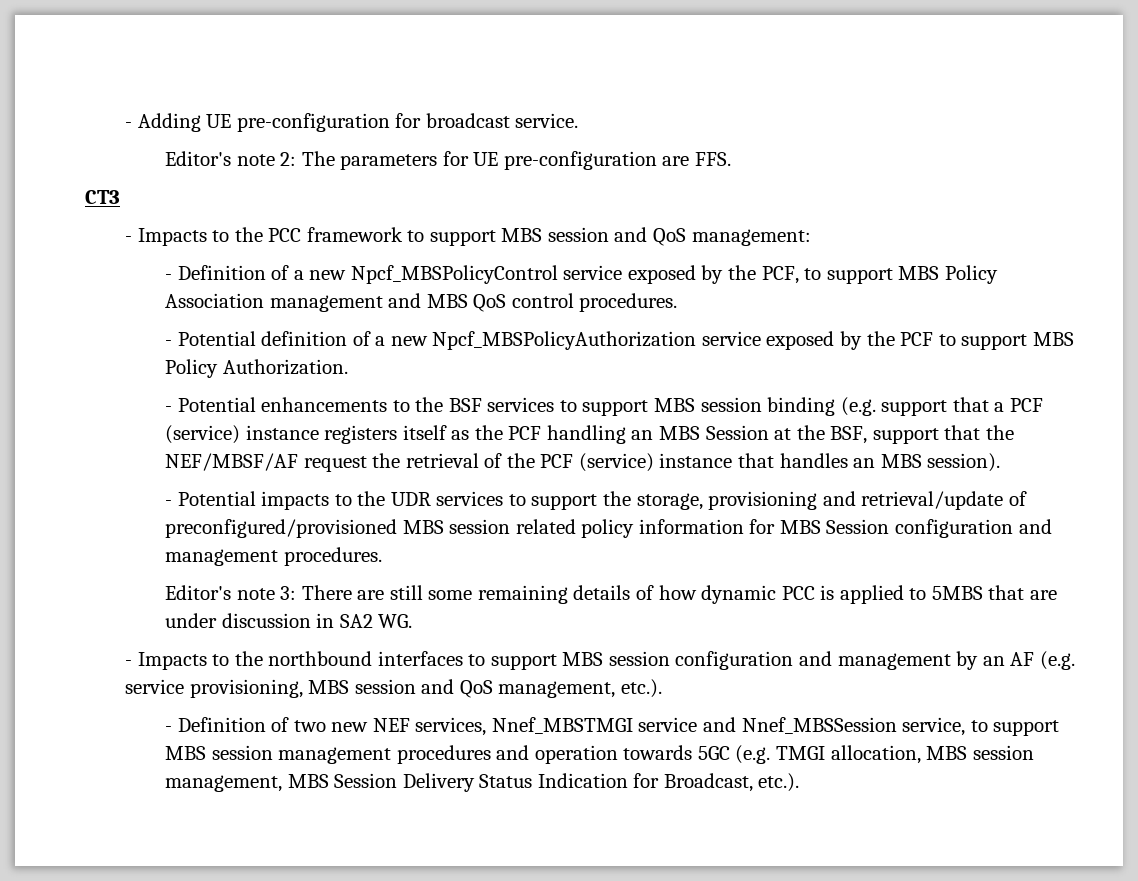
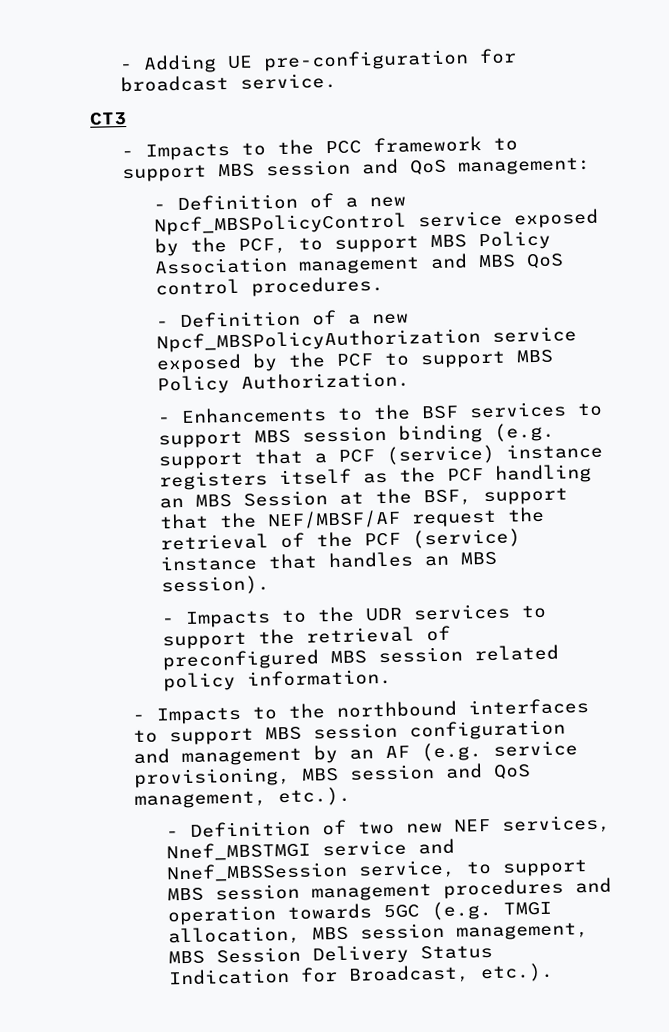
- Editor's note 2: The parameters for UE pre-configuration are FFS.
- - Potential definition of a new Npcf_MBSPolicyAuthorization service exposed by the PCF to support MBS Policy Authorization.
+ - Definition of a new Npcf_MBSPolicyAuthorization service exposed by the PCF to support MBS Policy Authorization.
- - Potential enhancements to the BSF services to support MBS session binding (e.g. support that a PCF (service) instance registers itself as the PCF handling an MBS Session at the BSF, support that the NEF/MBSF/AF request the retrieval of the PCF (service) instance that handles an MBS session).
+ - Enhancements to the BSF services to support MBS session binding (e.g. support that a PCF (service) instance registers itself as the PCF handling an MBS Session at the BSF, support that the NEF/MBSF/AF request the retrieval of the PCF (service) instance that handles an MBS session).
- - Potential impacts to the UDR services to support the storage, provisioning and retrieval/update of preconfigured/provisioned MBS session related policy information for MBS Session configuration and management procedures.
- Editor's note 3: There are still some remaining details of how dynamic PCC is applied to 5MBS that are under discussion in SA2 WG.
+ - Impacts to the UDR services to support the retrieval of preconfigured MBS session related policy information.

